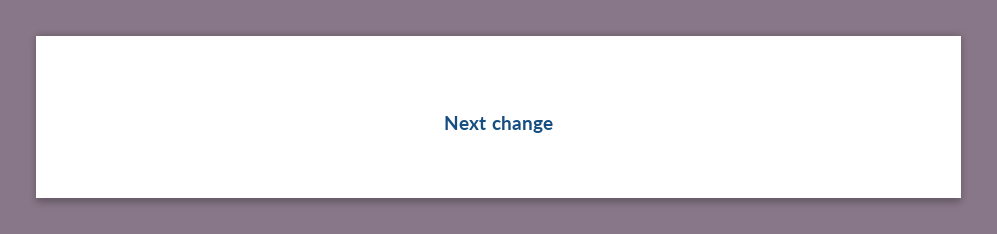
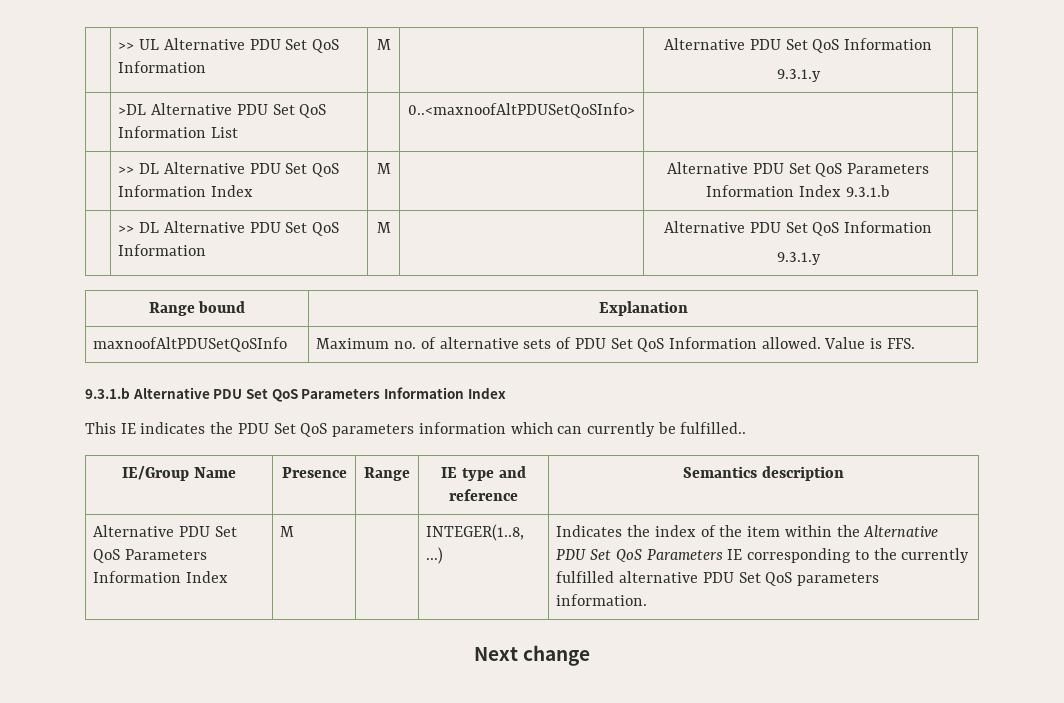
+ | >> UL Alternative PDU Set QoS Information | M | | Alternative PDU Set QoS Information
+ 9.3.1.y |
+ | >DL Alternative PDU Set QoS Information List | | 0..<maxnoofAltPDUSetQoSInfo> | |
+ | >> DL Alternative PDU Set QoS Information Index | M | | Alternative PDU Set QoS Parameters Information Index 9.3.1.b |
+ | >> DL Alternative PDU Set QoS Information | M | | Alternative PDU Set QoS Information
+ 9.3.1.y |
+ Range bound | Explanation
+ maxnoofAltPDUSetQoSInfo | Maximum no. of alternative sets of PDU Set QoS Information allowed. Value is FFS.
+ 9.3.1.b Alternative PDU Set QoS Parameters Information Index
+ This IE indicates the PDU Set QoS parameters information which can currently be fulfilled..
+ IE/Group Name | Presence | Range | IE type and reference | Semantics description
+ Alternative PDU Set QoS Parameters Information Index | M | | INTEGER(1..8, ...) | Indicates the index of the item within the Alternative PDU Set QoS Parameters IE corresponding to the currently fulfilled alternative PDU Set QoS parameters information.

